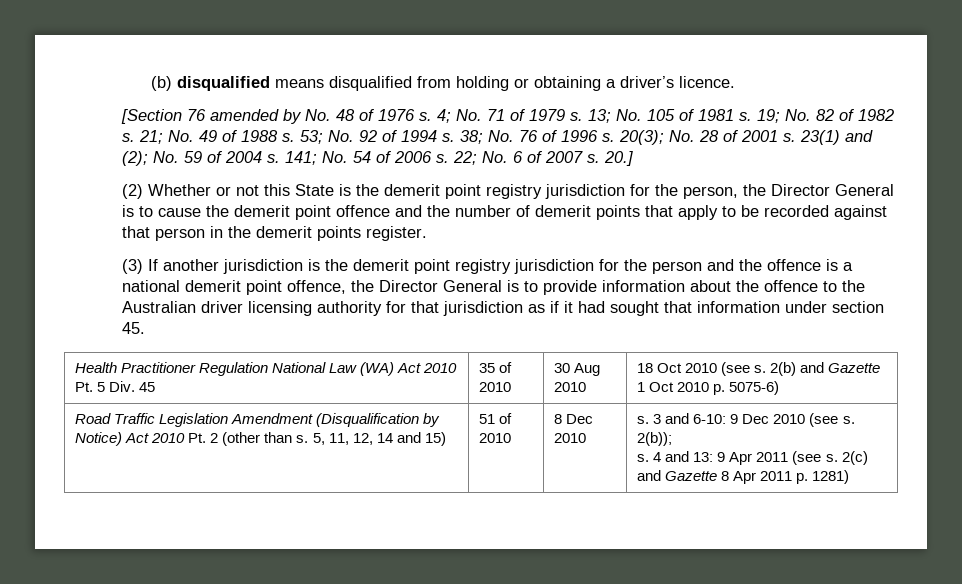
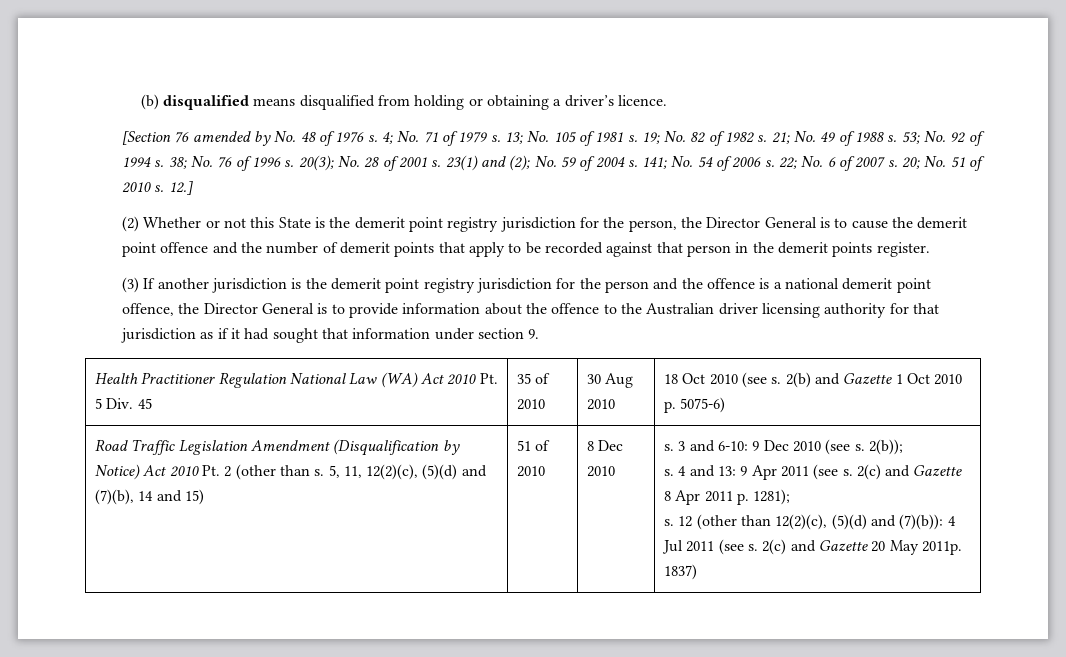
- 20.]
+ 20; No. 51 of 2010 s. 12.]
- (3) If another jurisdiction is the demerit point registry jurisdiction for the person and the offence is a national demerit point offence, the Director General is to provide information about the offence to the Australian driver licensing authority for that jurisdiction as if it had sought that information under section 45.
+ (3) If another jurisdiction is the demerit point registry jurisdiction for the person and the offence is a national demerit point offence, the Director General is to provide information about the offence to the Australian driver licensing authority for that jurisdiction as if it had sought that information under section 9.
- 5, 11, 12, 14 and 15)
+ 5, 11, 12(2)(c), (5)(d) and (7)(b), 14 and 15)
- 2(c) and Gazette 8 Apr 2011 p. 1281)
+ 2(c) and Gazette 8 Apr 2011 p. 1281);
+ s. 12 (other than 12(2)(c), (5)(d) and (7)(b)): 4 Jul 2011 (see s. 2(c) and Gazette 20 May 2011p. 1837)

